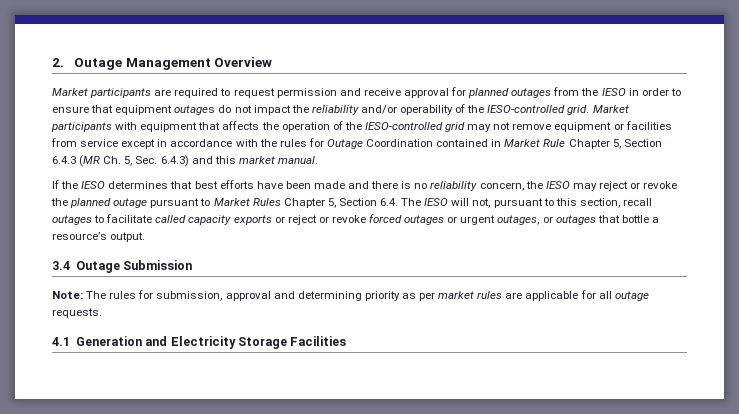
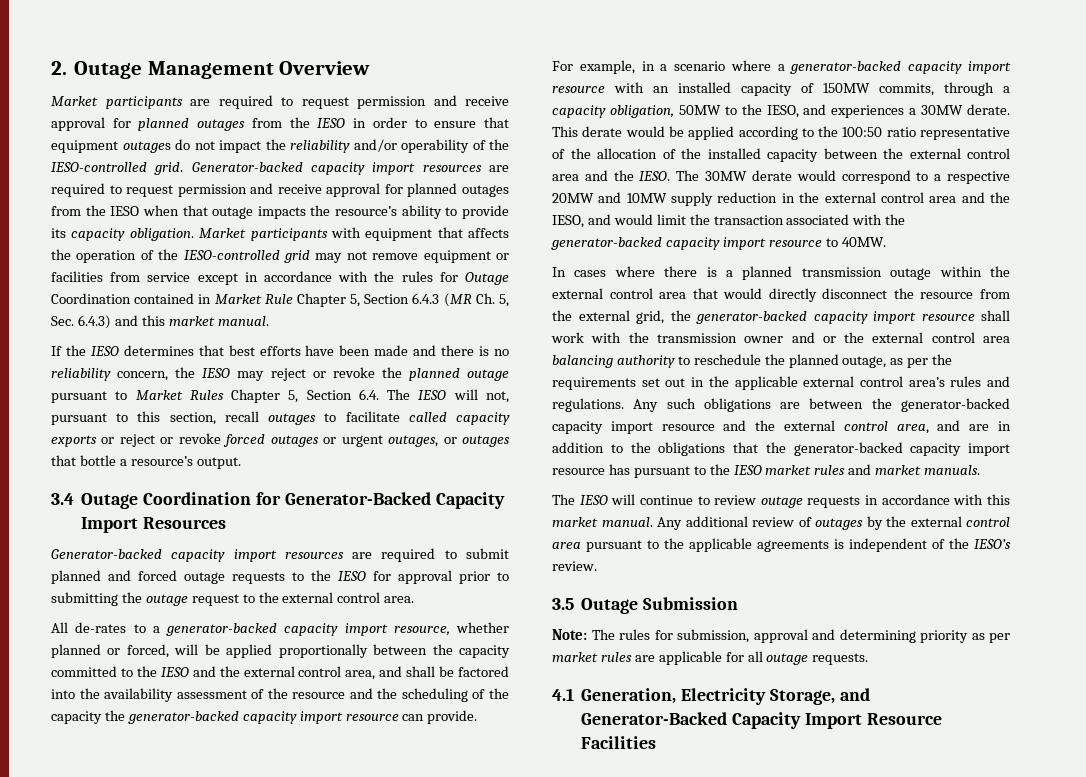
+ Generator-backed capacity import resources are required to request permission and receive approval for planned outages from the IESO when that outage impacts the resource’s ability to provide its capacity obligation.
- 3.4 Outage Submission
+ 3.4 Outage Coordination for Generator-Backed Capacity Import Resources
+ Generator-backed capacity import resources are required to submit planned and forced outage requests to the IESO for approval prior to submitting the outage request to the external control area.
+ All de-rates to a generator-backed capacity import resource, whether planned or forced, will be applied proportionally between the capacity committed to the IESO and the external control area, and shall be factored into the availability assessment of the resource and the scheduling of the capacity the generator-backed capacity import resource can provide.
+ For example, in a scenario where a generator-backed capacity import resource with an installed capacity of 150MW commits, through a capacity obligation, 50MW to the IESO, and experiences a 30MW derate. This derate would be applied according to the 100:50 ratio representative of the allocation of the installed capacity between the external control area and the IESO. The 30MW derate would correspond to a respective 20MW and 10MW supply reduction in the external control area and the IESO, and would limit the transaction associated with the generator-backed capacity import resource to 40MW.
+ In cases where there is a planned transmission outage within the external control area that would directly disconnect the resource from the external grid, the generator-backed capacity import resource shall work with the transmission owner and or the external control area balancing authority to reschedule the planned outage, as per the requirements set out in the applicable external control area’s rules and regulations. Any such obligations are between the generator-backed capacity import resource and the external control area, and are in addition to the obligations that the generator-backed capacity import resource has pursuant to the IESO market rules and market manuals.
+ The IESO will continue to review outage requests in accordance with this market manual. Any additional review of outages by the external control area pursuant to the applicable agreements is independent of the IESO’s review.
+ 3.5 Outage Submission
- 4.1 Generation and Electricity Storage Facilities
+ 4.1 Generation, Electricity Storage, and Generator-Backed Capacity Import Resource Facilities

